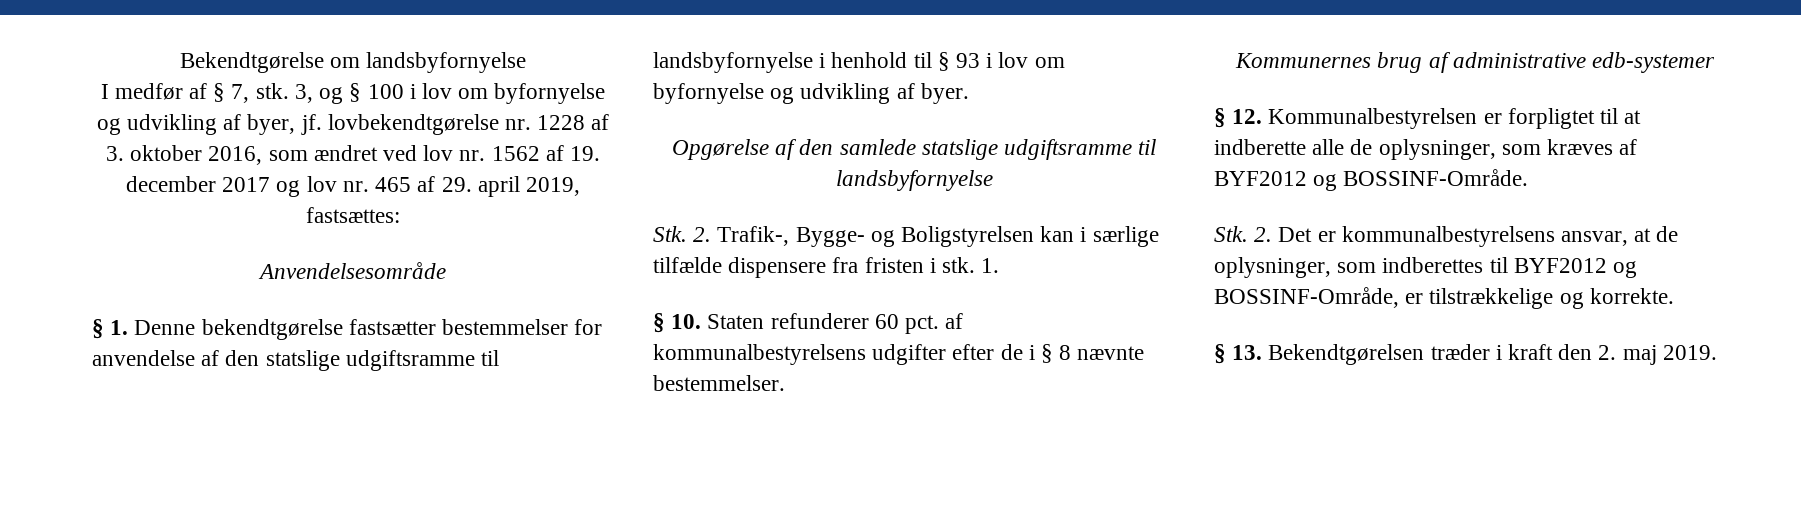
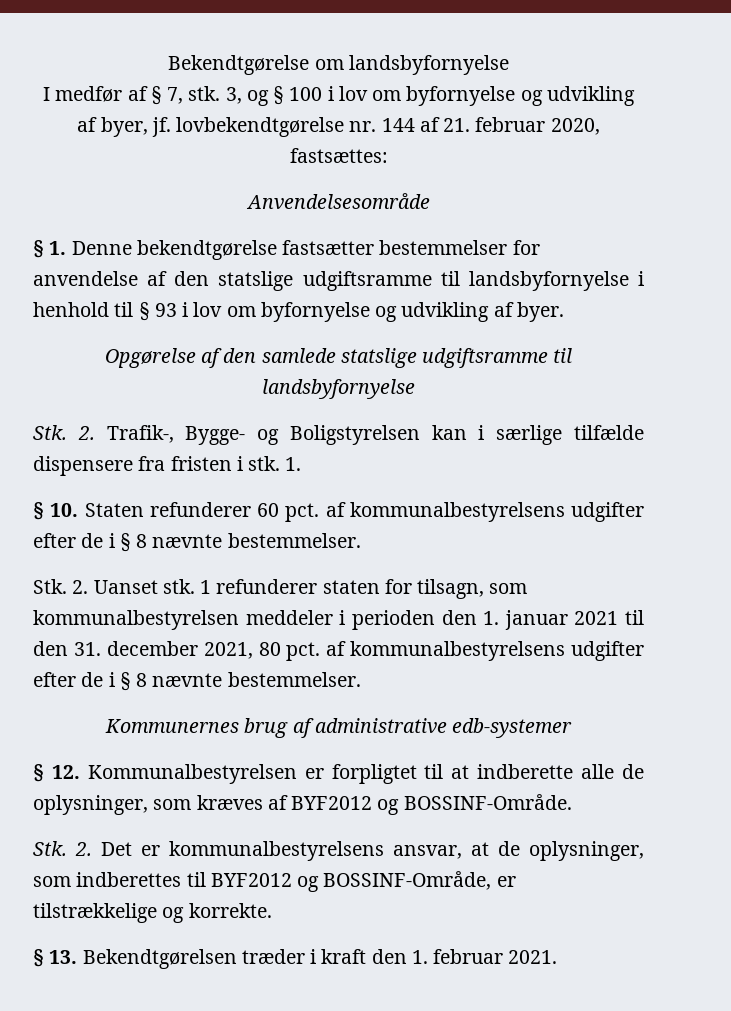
- 3, og § 100 i lov om byfornyelse og udvikling af byer, jf. lovbekendtgørelse nr. 1228 af 3. oktober 2016, som ændret ved lov nr. 1562 af 19. december 2017 og lov nr. 465 af 29. april 2019, fastsættes:
+ 3, og § 100 i lov om byfornyelse og udvikling af byer, jf. lovbekendtgørelse nr. 144 af 21. februar 2020, fastsættes:
+ Stk. 2. Uanset stk. 1 refunderer staten for tilsagn, som kommunalbestyrelsen meddeler i perioden den 1. januar 2021 til den 31. december 2021, 80 pct. af kommunalbestyrelsens udgifter efter de i § 8 nævnte bestemmelser.
- § 13. Bekendtgørelsen træder i kraft den 2. maj 2019.
+ § 13. Bekendtgørelsen træder i kraft den 1. februar 2021.

